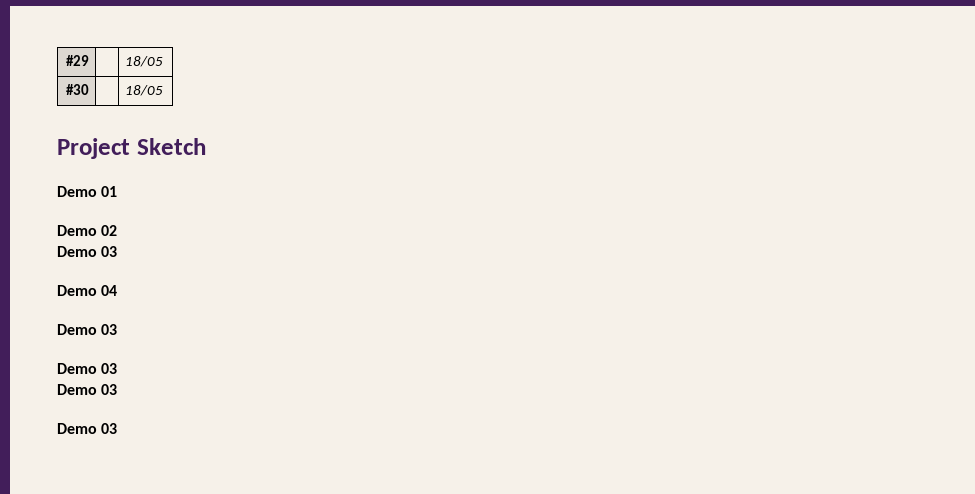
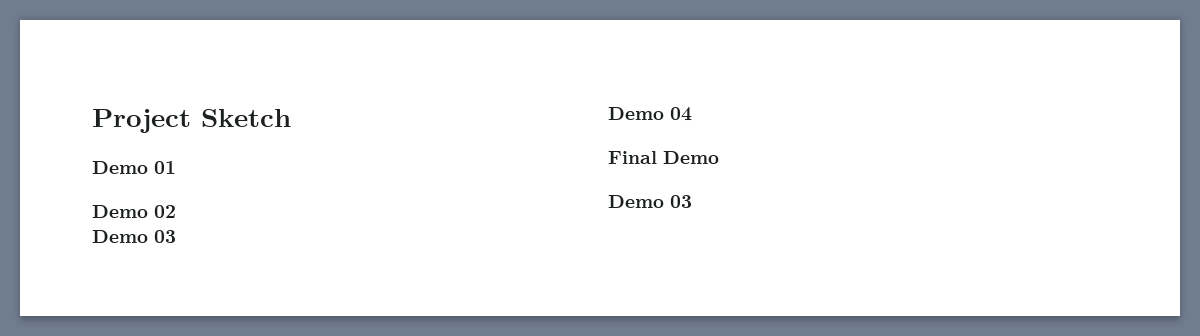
- #29 | | 18/05
- #30 | | 18/05
  Demo 04
- Demo 03
- Demo 03
- Demo 03
+ Final Demo

